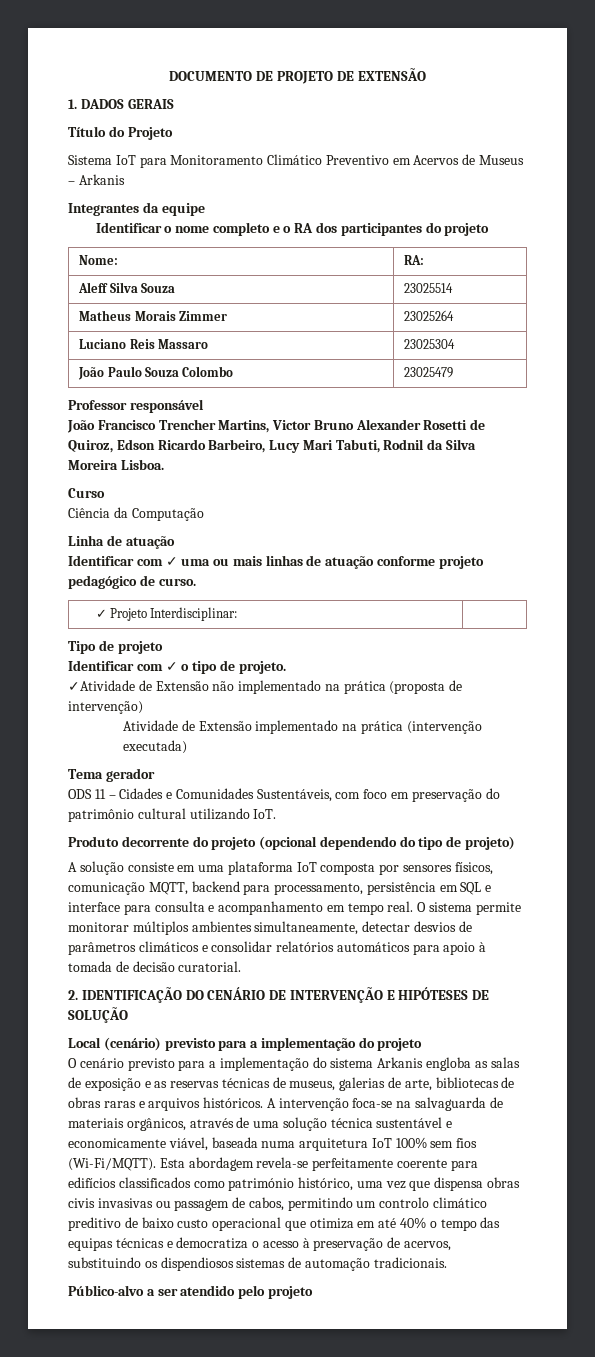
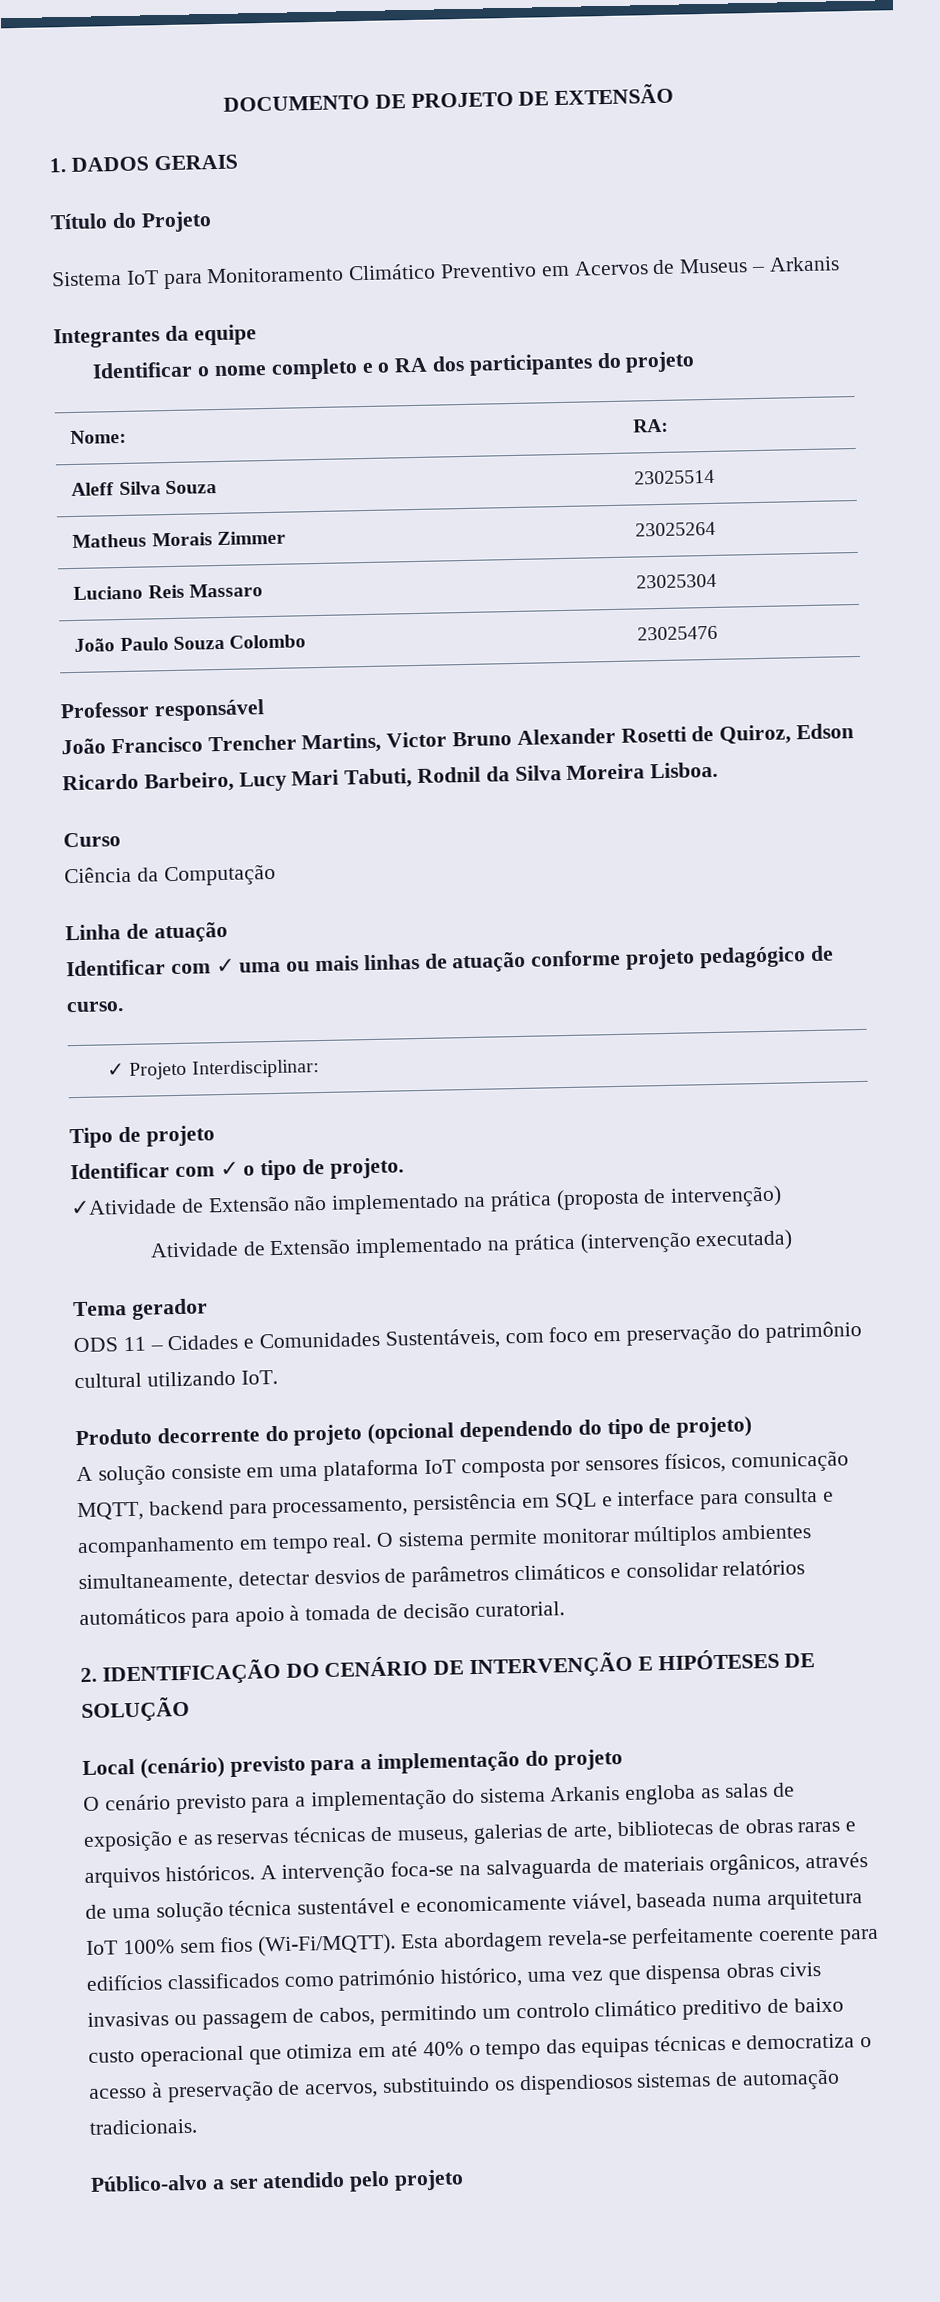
- João Paulo Souza Colombo | 23025479
+ João Paulo Souza Colombo | 23025476

